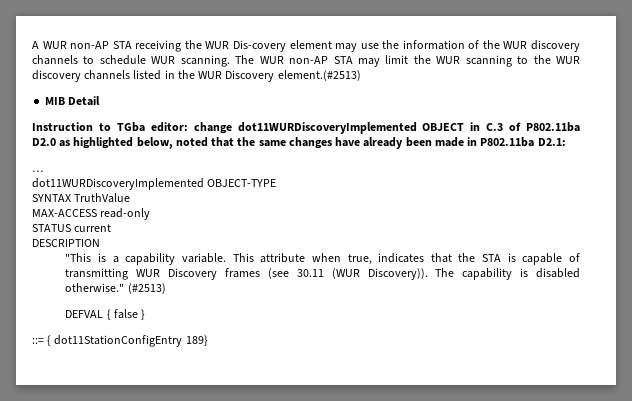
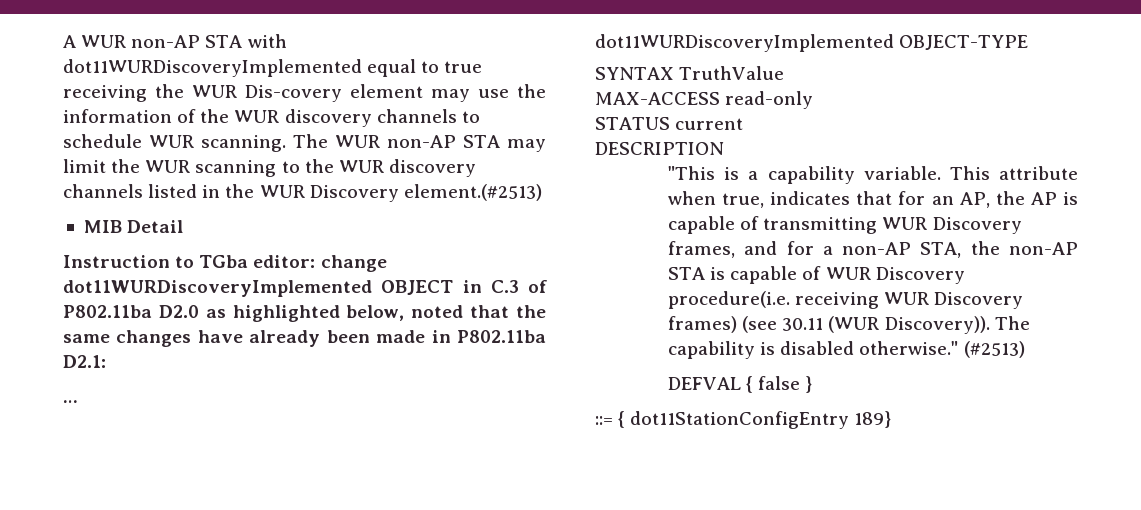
- A WUR non-AP STA receiving the WUR Dis-covery element may use the information of the WUR discovery channels to schedule WUR scanning.
+ A WUR non-AP STA with dot11WURDiscoveryImplemented equal to true receiving the WUR Dis-covery element may use the information of the WUR discovery channels to schedule WUR scanning.
- This attribute when true, indicates that the STA is capable of transmitting WUR Discovery frames (see 30.11 (WUR Discovery)).
+ This attribute when true, indicates that for an AP, the AP is capable of transmitting WUR Discovery frames, and for a non-AP STA, the non-AP STA is capable of WUR Discovery procedure(i.e. receiving WUR Discovery frames) (see 30.11 (WUR Discovery)).

